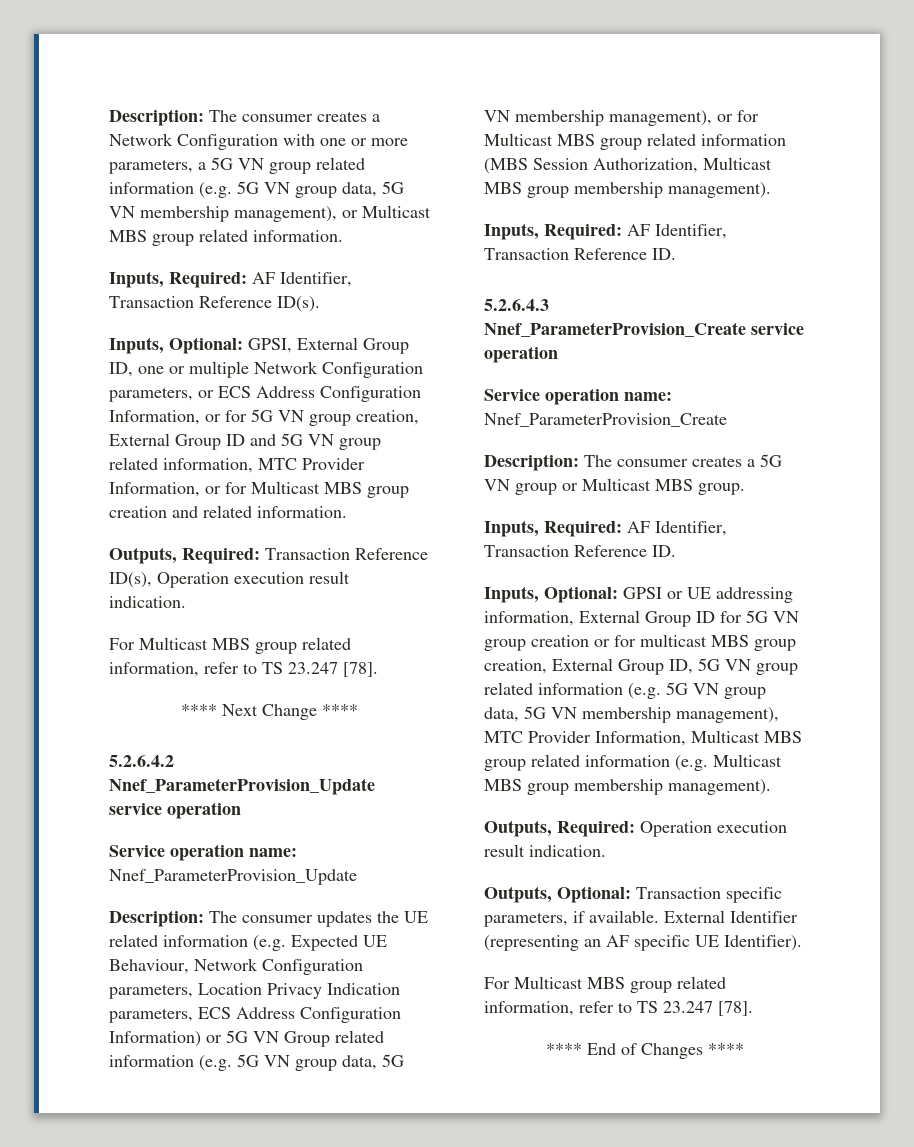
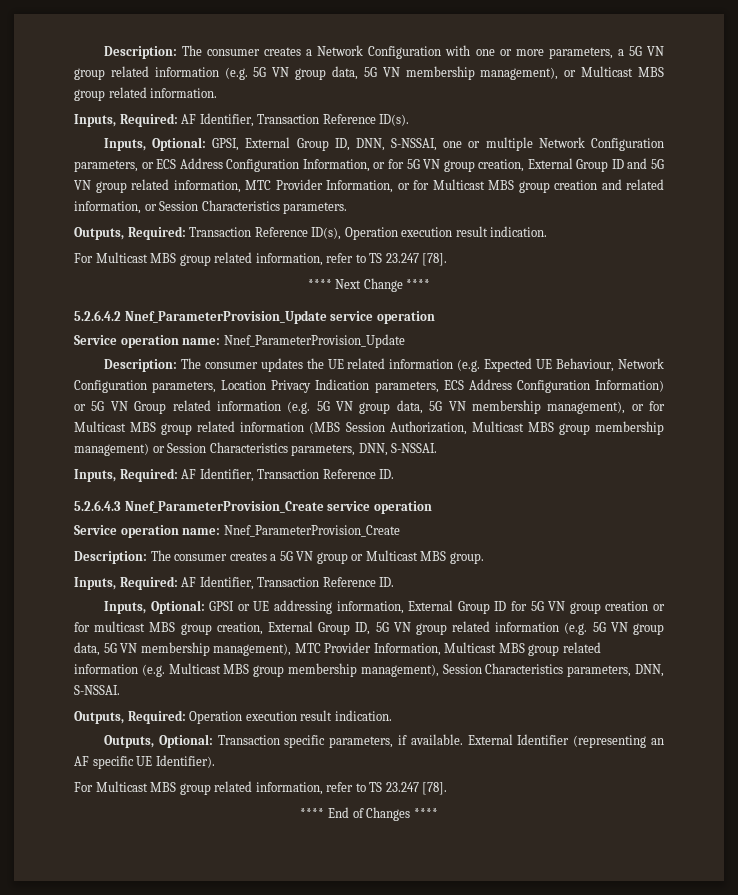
- Inputs, Optional: GPSI, External Group ID, one or multiple Network Configuration parameters, or ECS Address Configuration Information, or for 5G VN group creation, External Group ID and 5G VN group related information, MTC Provider Information, or for Multicast MBS group creation and related information.
+ Inputs, Optional: GPSI, External Group ID, DNN, S-NSSAI, one or multiple Network Configuration parameters, or ECS Address Configuration Information, or for 5G VN group creation, External Group ID and 5G VN group related information, MTC Provider Information, or for Multicast MBS group creation and related information, or Session Characteristics parameters.
- Description: The consumer updates the UE related information (e.g. Expected UE Behaviour, Network Configuration parameters, Location Privacy Indication parameters, ECS Address Configuration Information) or 5G VN Group related information (e.g. 5G VN group data, 5G VN membership management), or for Multicast MBS group related information (MBS Session Authorization, Multicast MBS group membership management).
+ Description: The consumer updates the UE related information (e.g. Expected UE Behaviour, Network Configuration parameters, Location Privacy Indication parameters, ECS Address Configuration Information) or 5G VN Group related information (e.g. 5G VN group data, 5G VN membership management), or for Multicast MBS group related information (MBS Session Authorization, Multicast MBS group membership management) or Session Characteristics parameters, DNN, S-NSSAI.
- Inputs, Optional: GPSI or UE addressing information, External Group ID for 5G VN group creation or for multicast MBS group creation, External Group ID, 5G VN group related information (e.g. 5G VN group data, 5G VN membership management), MTC Provider Information, Multicast MBS group related information (e.g. Multicast MBS group membership management).
+ Inputs, Optional: GPSI or UE addressing information, External Group ID for 5G VN group creation or for multicast MBS group creation, External Group ID, 5G VN group related information (e.g. 5G VN group data, 5G VN membership management), MTC Provider Information, Multicast MBS group related information (e.g. Multicast MBS group membership management), Session Characteristics parameters, DNN, S-NSSAI.

